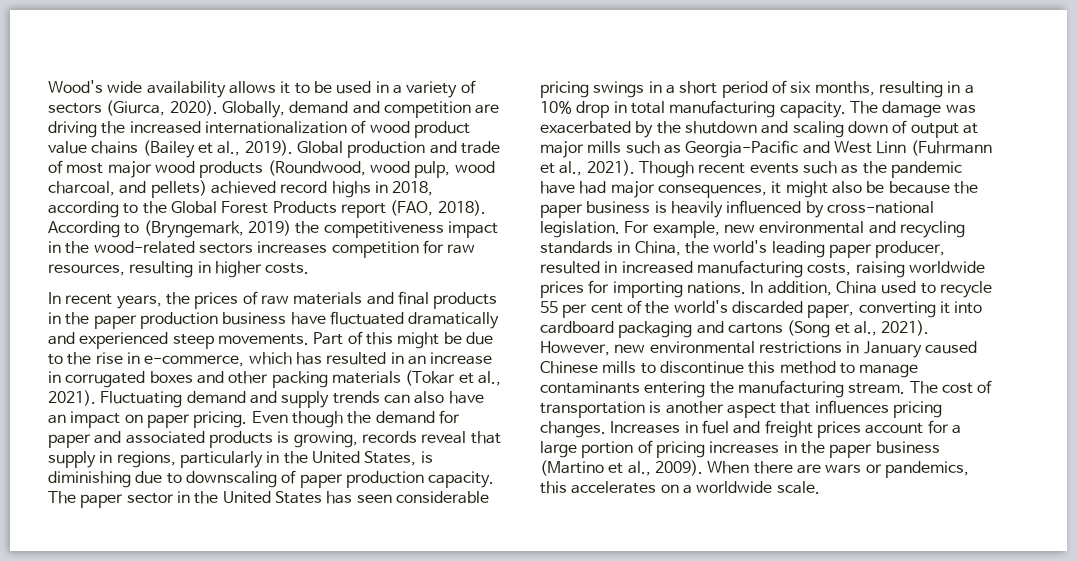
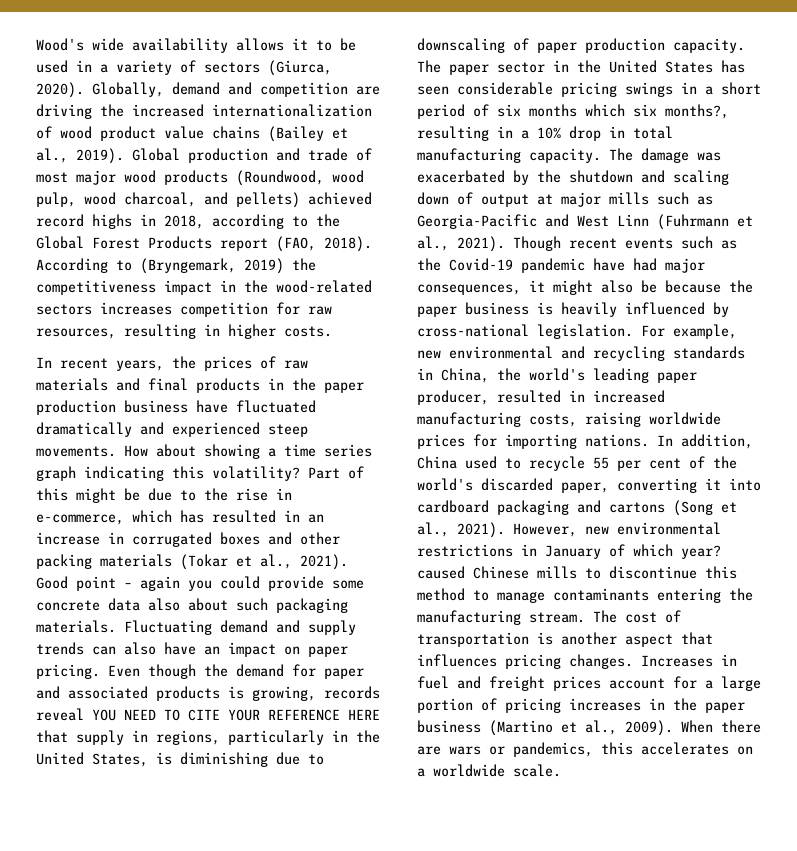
+ How about showing a time series graph indicating this volatility?
+ Good point – again you could provide some concrete data also about such packaging materials.
- Even though the demand for paper and associated products is growing, records reveal that supply in regions, particularly in the United States, is diminishing due to downscaling of paper production capacity.
+ Even though the demand for paper and associated products is growing, records reveal YOU NEED TO CITE YOUR REFERENCE HERE that supply in regions, particularly in the United States, is diminishing due to downscaling of paper production capacity.
- The paper sector in the United States has seen considerable pricing swings in a short period of six months, resulting in a 10% drop in total manufacturing capacity.
+ The paper sector in the United States has seen considerable pricing swings in a short period of six months which six months?, resulting in a 10% drop in total manufacturing capacity.
- Though recent events such as the pandemic have had major consequences, it might also be because the paper business is heavily influenced by cross-national legislation.
+ Though recent events such as the Covid-19 pandemic have had major consequences, it might also be because the paper business is heavily influenced by cross-national legislation.
- However, new environmental restrictions in January caused Chinese mills to discontinue this method to manage contaminants entering the manufacturing stream.
+ However, new environmental restrictions in January of which year? caused Chinese mills to discontinue this method to manage contaminants entering the manufacturing stream.

